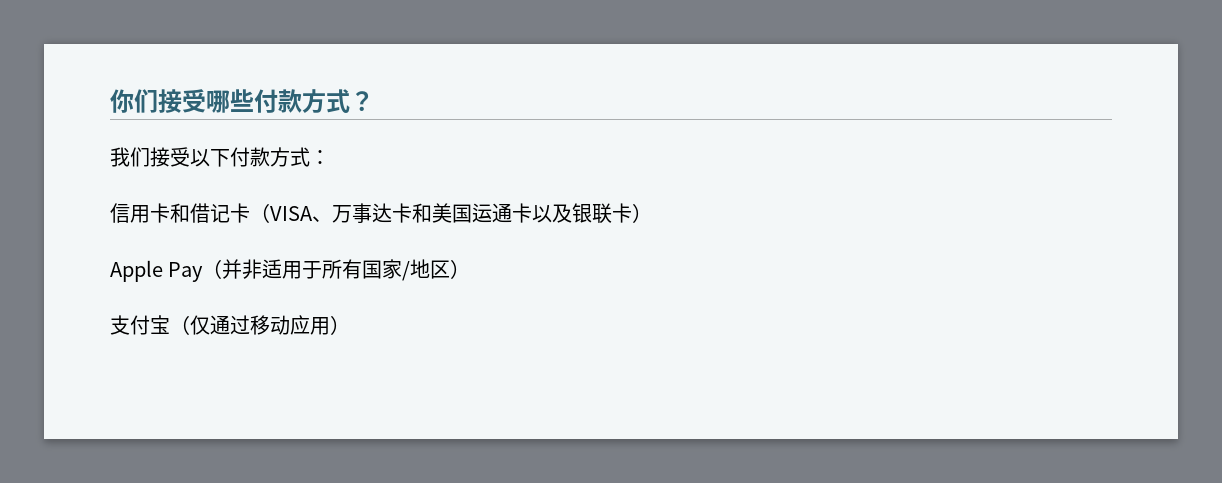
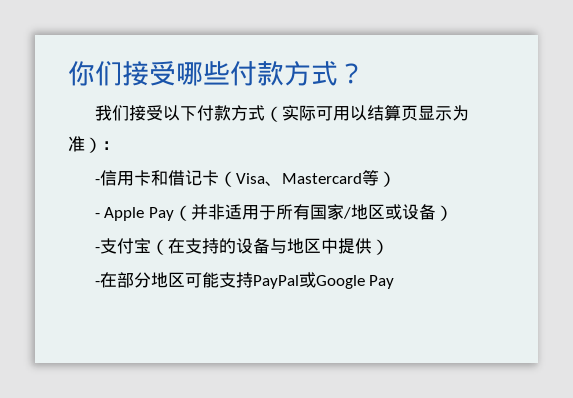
- 我们接受以下付款方式：
+ 我们接受以下付款方式（实际可用以结算页显示为准）：
- 信用卡和借记卡（VISA、万事达卡和美国运通卡以及银联卡）
- Apple Pay（并非适用于所有国家/地区）
- 支付宝（仅通过移动应用）
+ -信用卡和借记卡（Visa、Mastercard等）
+ - Apple Pay（并非适用于所有国家/地区或设备）
+ -支付宝（在支持的设备与地区中提供）
+ -在部分地区可能支持PayPal或Google Pay

